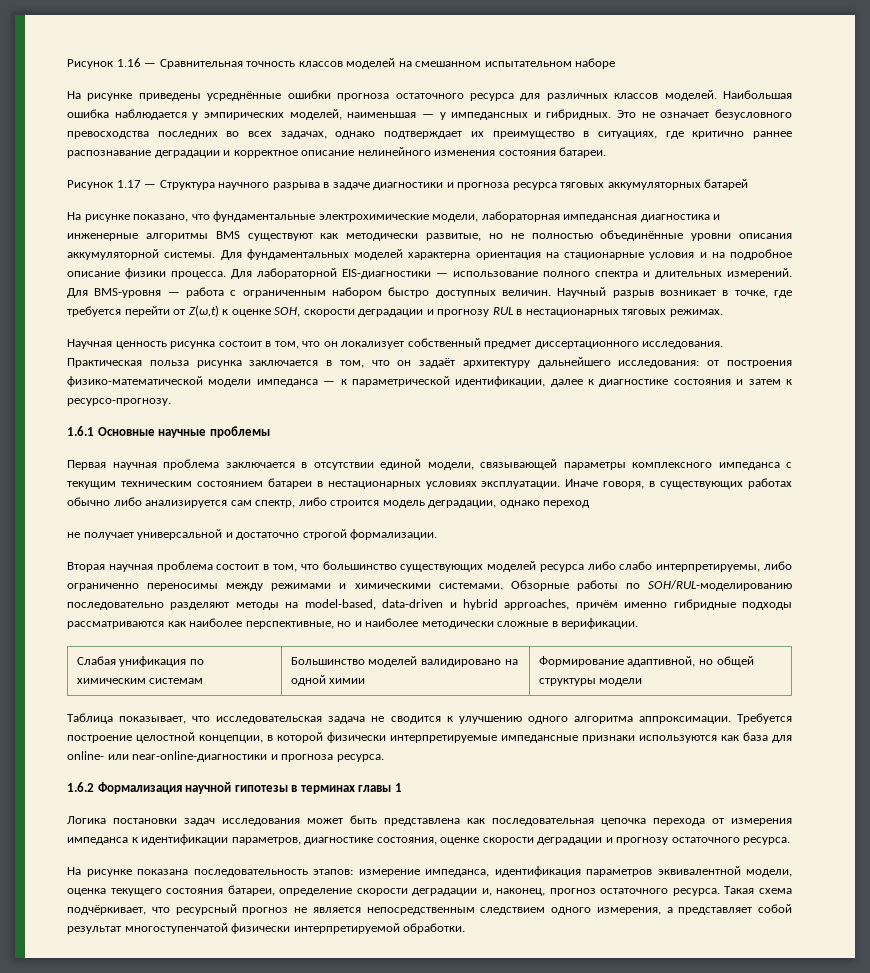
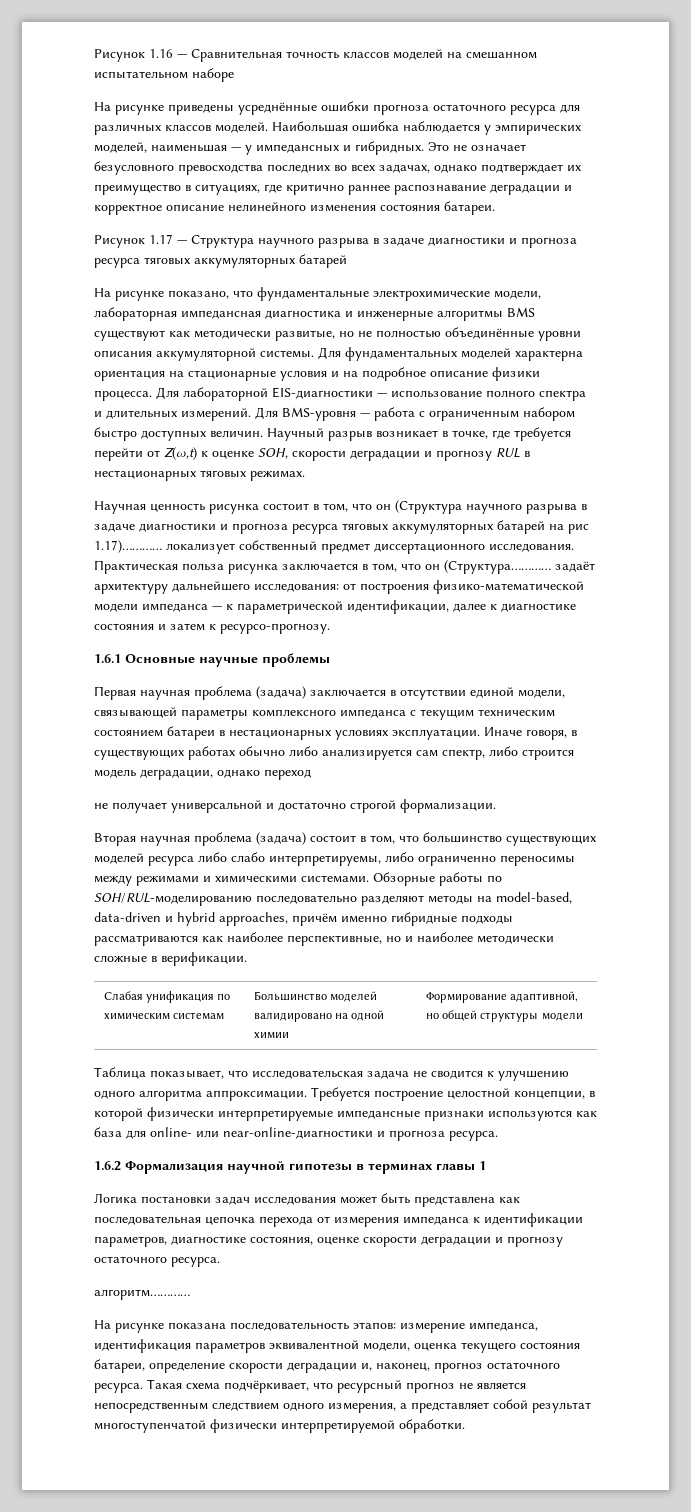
- Научная ценность рисунка состоит в том, что он локализует собственный предмет диссертационного исследования.
+ Научная ценность рисунка состоит в том, что он (Структура научного разрыва в задаче диагностики и прогноза ресурса тяговых аккумуляторных батарей на рис 1.17)………… локализует собственный предмет диссертационного исследования.
- Практическая польза рисунка заключается в том, что он задаёт архитектуру дальнейшего исследования: от построения физико-математической модели импеданса — к параметрической идентификации, далее к диагностике состояния и затем к ресурсо-прогнозу.
+ Практическая польза рисунка заключается в том, что он (Структура………… задаёт архитектуру дальнейшего исследования: от построения физико-математической модели импеданса — к параметрической идентификации, далее к диагностике состояния и затем к ресурсо-прогнозу.
- Первая научная проблема заключается в отсутствии единой модели, связывающей параметры комплексного импеданса с текущим техническим состоянием батареи в нестационарных условиях эксплуатации.
+ Первая научная проблема (задача) заключается в отсутствии единой модели, связывающей параметры комплексного импеданса с текущим техническим состоянием батареи в нестационарных условиях эксплуатации.
- Вторая научная проблема состоит в том, что большинство существующих моделей ресурса либо слабо интерпретируемы, либо ограниченно переносимы между режимами и химическими системами.
+ Вторая научная проблема (задача) состоит в том, что большинство существующих моделей ресурса либо слабо интерпретируемы, либо ограниченно переносимы между режимами и химическими системами.
+ алгоритм…………

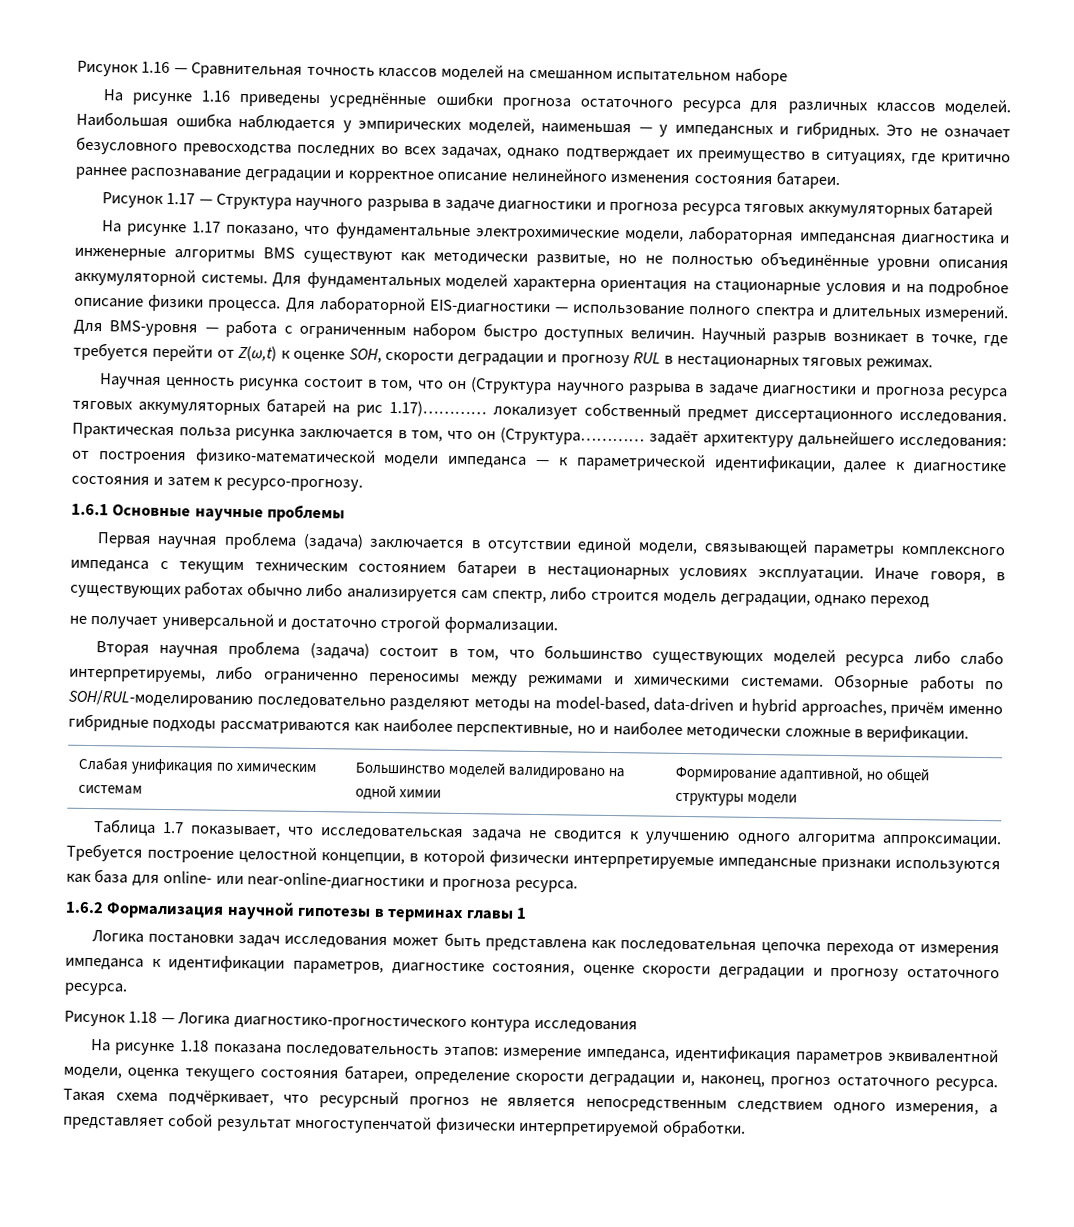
- На рисунке приведены усреднённые ошибки прогноза остаточного ресурса для различных классов моделей.
+ На рисунке 1.16 приведены усреднённые ошибки прогноза остаточного ресурса для различных классов моделей.
- На рисунке показано, что фундаментальные электрохимические модели, лабораторная импедансная диагностика и инженерные алгоритмы BMS существуют как методически развитые, но не полностью объединённые уровни описания аккумуляторной системы.
+ На рисунке 1.17 показано, что фундаментальные электрохимические модели, лабораторная импедансная диагностика и инженерные алгоритмы BMS существуют как методически развитые, но не полностью объединённые уровни описания аккумуляторной системы.
- Таблица показывает, что исследовательская задача не сводится к улучшению одного алгоритма аппроксимации.
+ Таблица 1.7 показывает, что исследовательская задача не сводится к улучшению одного алгоритма аппроксимации.
- алгоритм…………
- На рисунке показана последовательность этапов: измерение импеданса, идентификация параметров эквивалентной модели, оценка текущего состояния батареи, определение скорости деградации и, наконец, прогноз остаточного ресурса.
+ Рисунок 1.18 — Логика диагностико-прогностического контура исследования
+ На рисунке 1.18 показана последовательность этапов: измерение импеданса, идентификация параметров эквивалентной модели, оценка текущего состояния батареи, определение скорости деградации и, наконец, прогноз остаточного ресурса.

